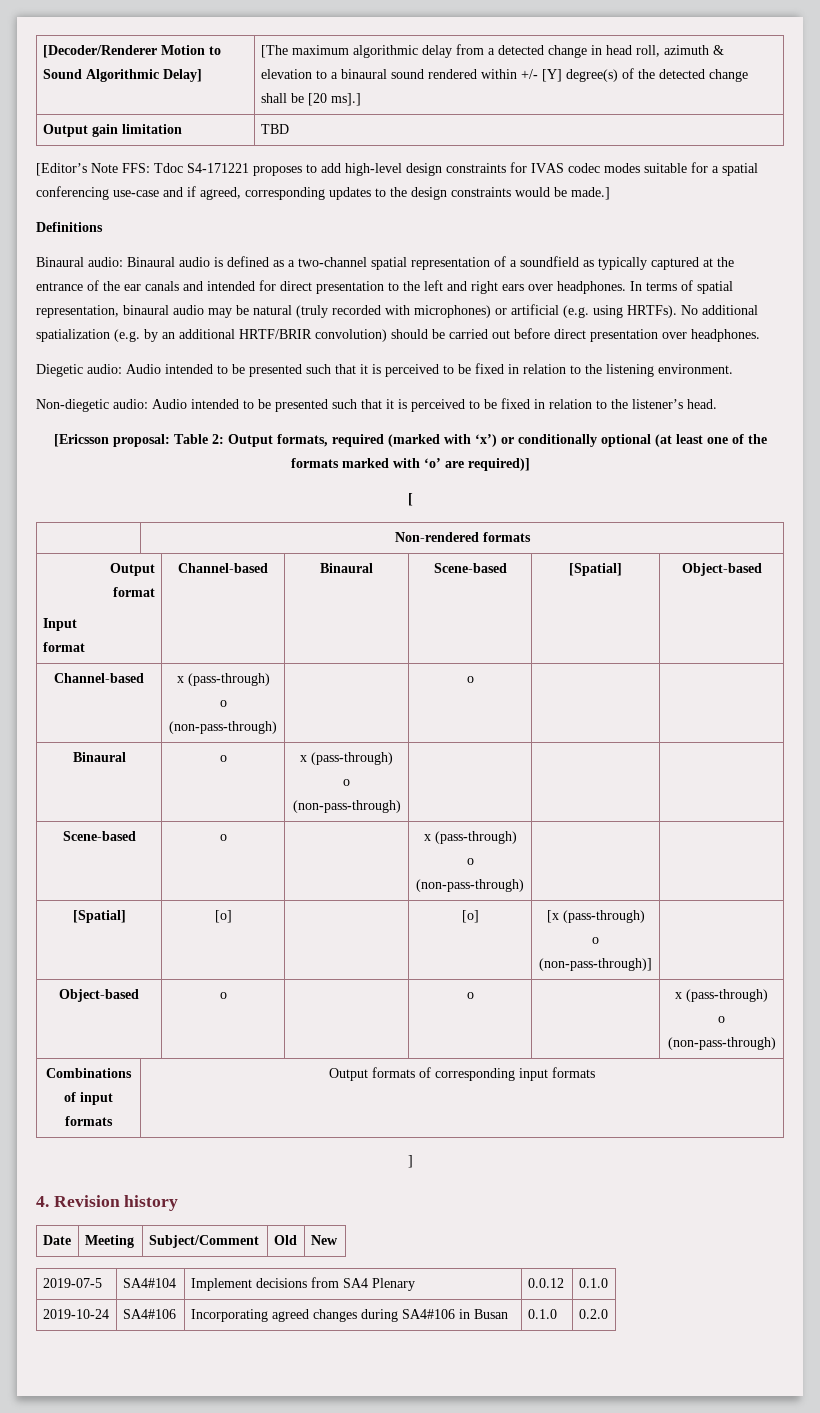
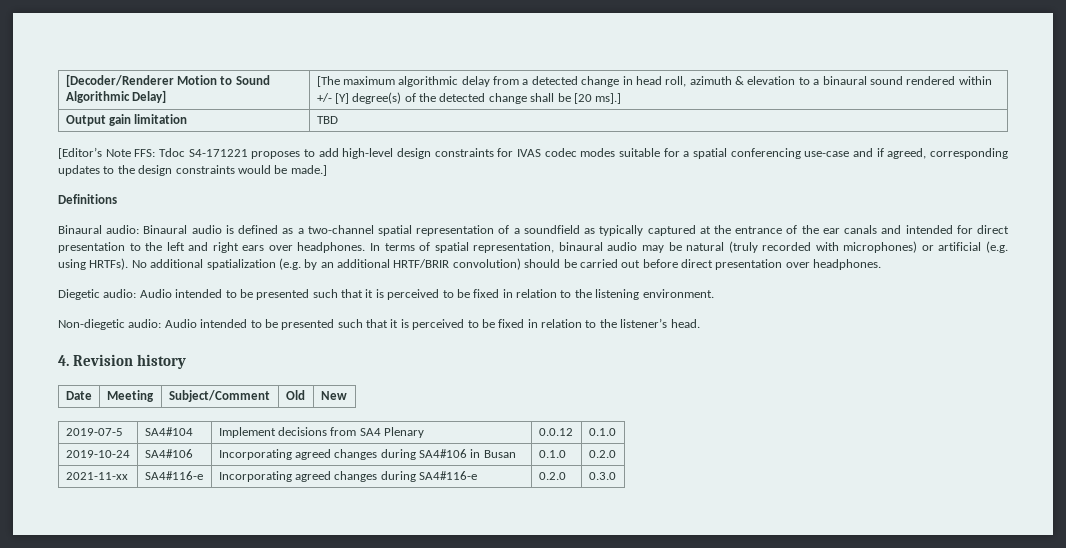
- [Ericsson proposal: Table 2: Output formats, required (marked with ‘x’) or conditionally optional (at least one of the formats marked with ‘o’ are required)]
- [
- | Non-rendered formats
- Output
- format
- Input
- format | Channel-based | Binaural | Scene-based | [Spatial] | Object-based
- Channel-based | x (pass-through)
- o (non-pass-through) | | o | |
- Binaural | o | x (pass-through)
- o (non-pass-through) | | |
- Scene-based | o | | x (pass-through)
- o (non-pass-through) | |
- [Spatial] | [o] | | [o] | [x (pass-through)
- o (non-pass-through)] |
- Object-based | o | | o | | x (pass-through)
- o (non-pass-through)
- Combinations of input formats | Output formats of corresponding input formats
- ]
+ 2021-11-xx | SA4#116-e | Incorporating agreed changes during SA4#116-e | 0.2.0 | 0.3.0

